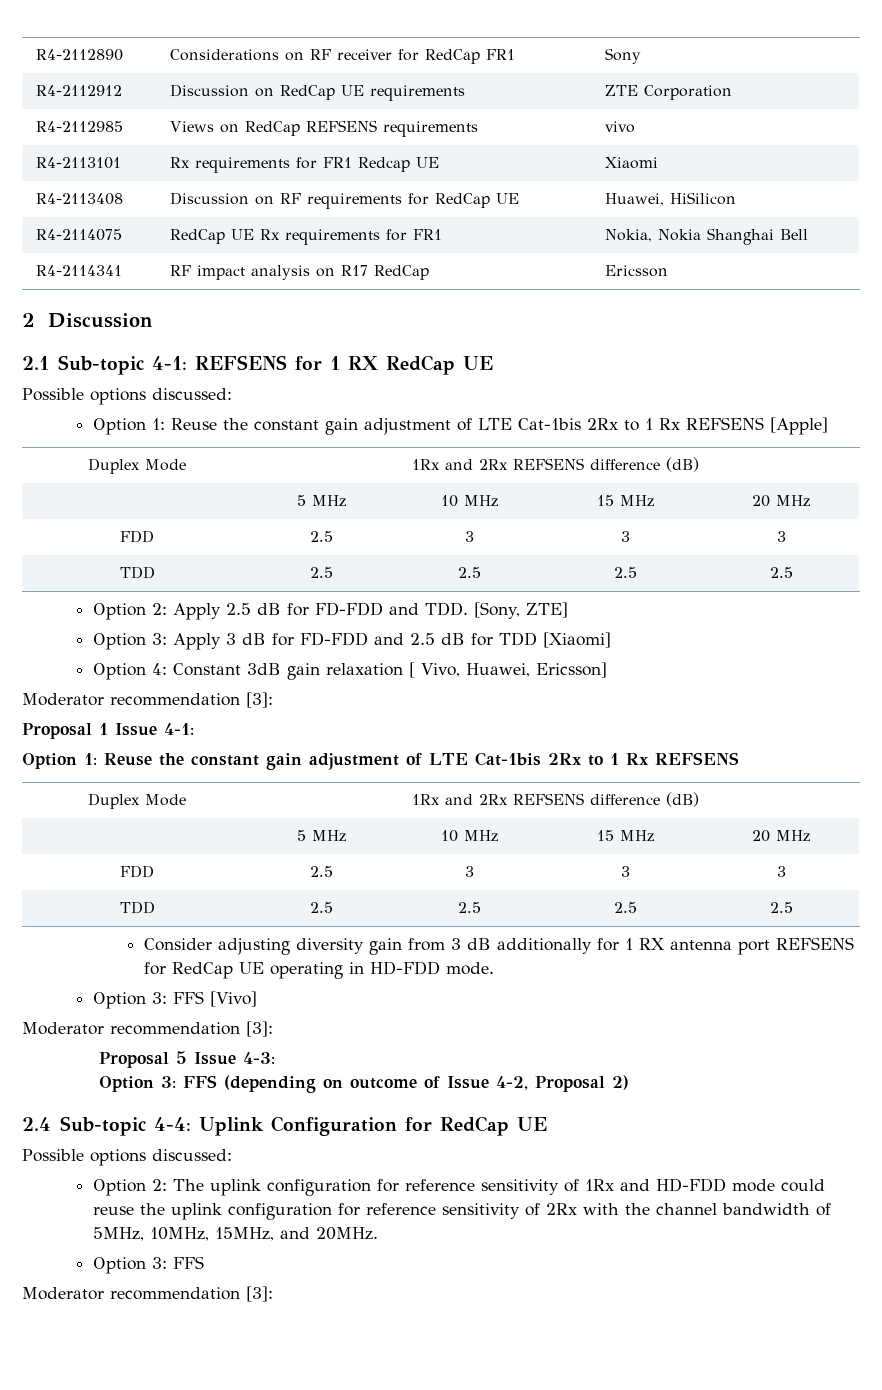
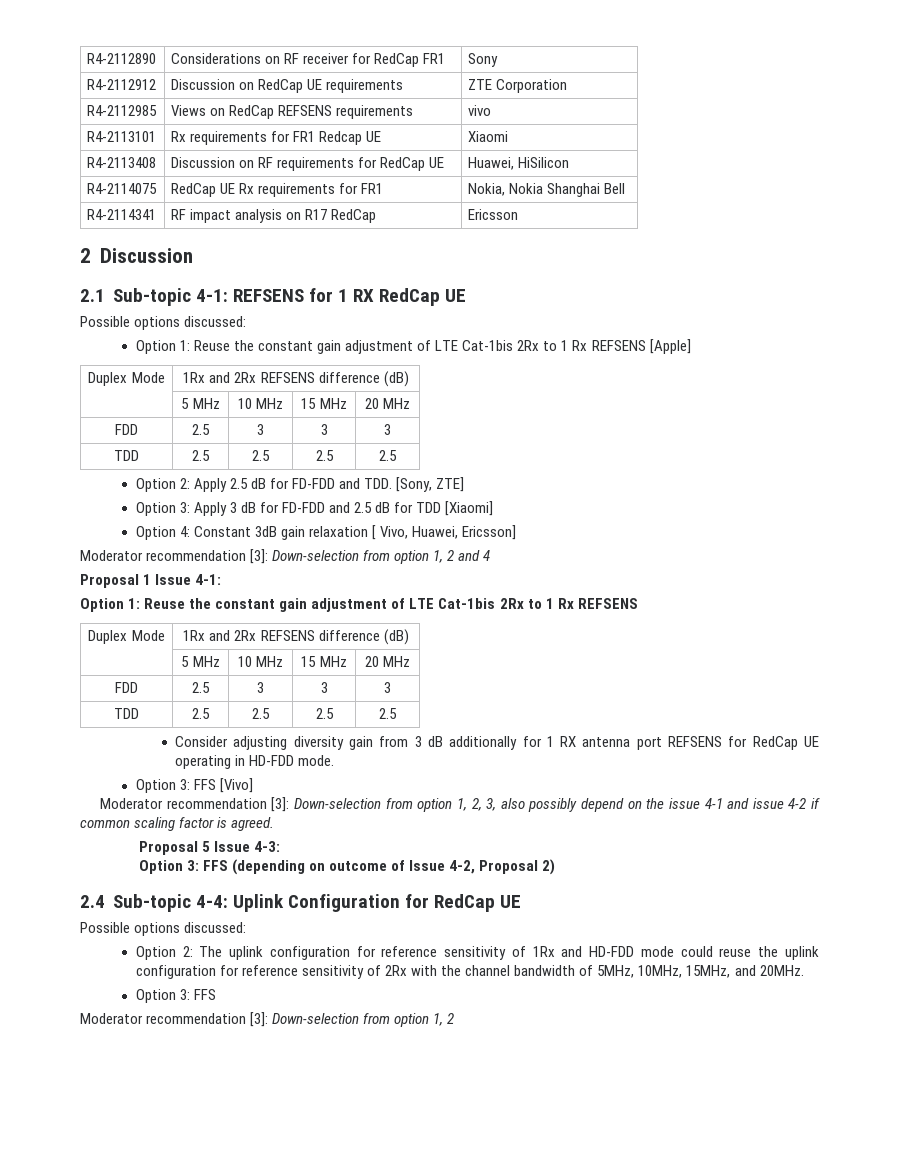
  Option 4: Constant 3dB gain relaxation [ Vivo, Huawei, Ericsson]
- Moderator recommendation [3]:
+ Moderator recommendation [3]: Down-selection from option 1, 2 and 4
  Option 3: FFS [Vivo]
- Moderator recommendation [3]:
+ Moderator recommendation [3]: Down-selection from option 1, 2, 3, also possibly depend on the issue 4-1 and issue 4-2 if common scaling factor is agreed.
  Option 2: The uplink configuration for reference sensitivity of 1Rx and HD-FDD mode could reuse the uplink configuration for reference sensitivity of 2Rx with the channel bandwidth of 5MHz, 10MHz, 15MHz, and 20MHz.
  Option 3: FFS
- Moderator recommendation [3]:
+ Moderator recommendation [3]: Down-selection from option 1, 2

